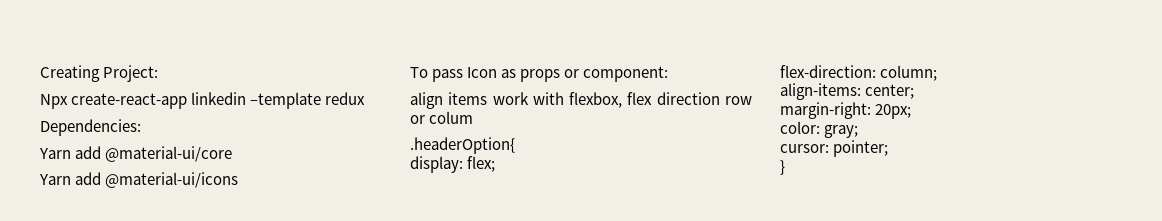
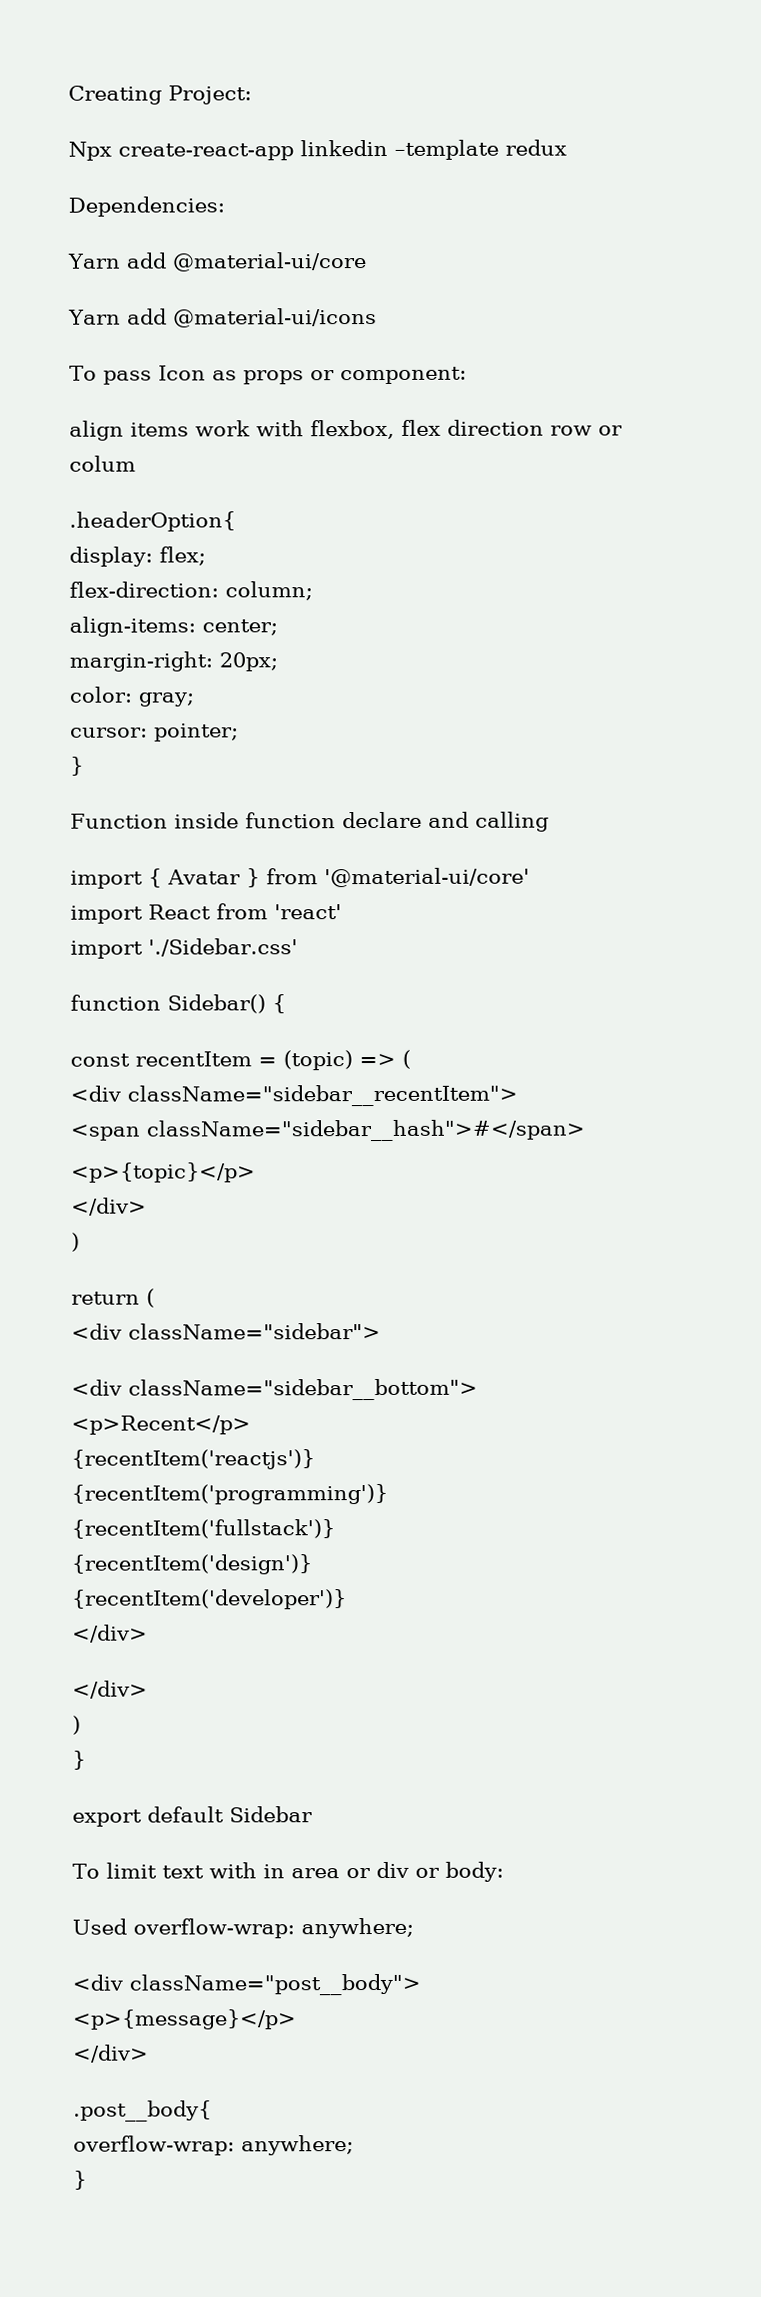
+ Function inside function declare and calling
+ import { Avatar } from '@material-ui/core'
+ import React from 'react'
+ import './Sidebar.css'
+ function Sidebar() {
+ const recentItem = (topic) => (
+ <div className="sidebar__recentItem">
+ <span className="sidebar__hash">#</span>
+ <p>{topic}</p>
+ </div>
+ )
+ return (
+ <div className="sidebar">
+ <div className="sidebar__bottom">
+ <p>Recent</p>
+ {recentItem('reactjs')}
+ {recentItem('programming')}
+ {recentItem('fullstack')}
+ {recentItem('design')}
+ {recentItem('developer')}
+ </div>
+ </div>
+ )
+ }
+ export default Sidebar
+ To limit text with in area or div or body:
+ Used overflow-wrap: anywhere;
+ <div className="post__body">
+ <p>{message}</p>
+ </div>
+ .post__body{
+ overflow-wrap: anywhere;
+ }

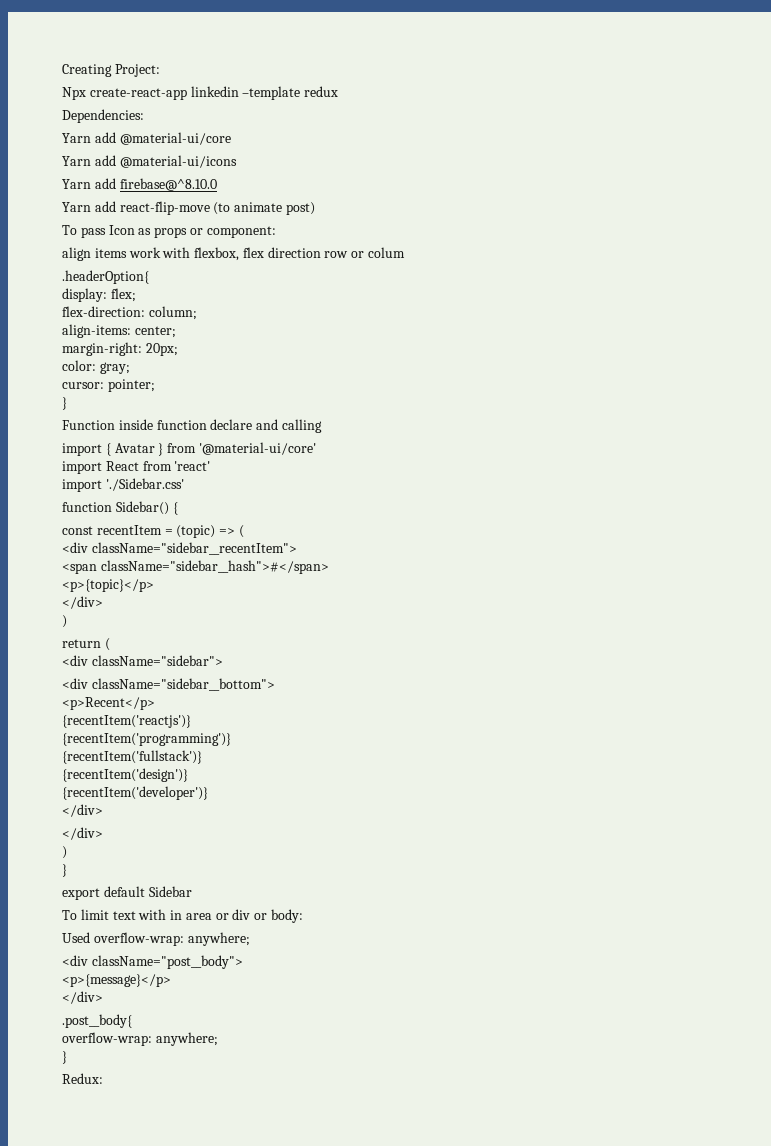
+ Yarn add firebase@^8.10.0
+ Yarn add react-flip-move (to animate post)
+ Redux:

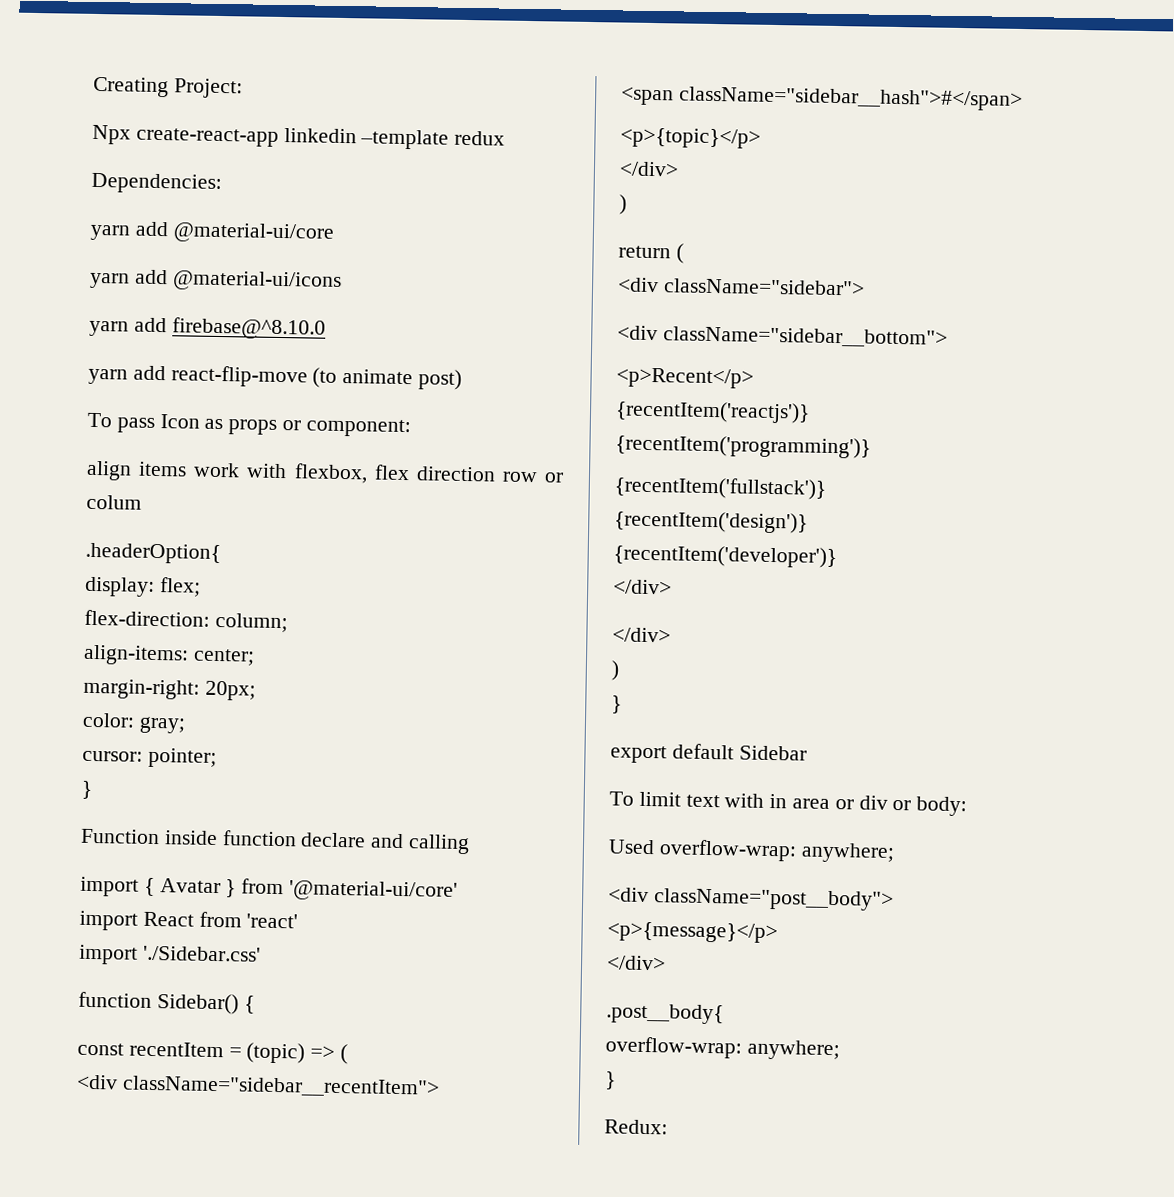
- Yarn add @material-ui/core
+ yarn add @material-ui/core
- Yarn add @material-ui/icons
+ yarn add @material-ui/icons
- Yarn add firebase@^8.10.0
+ yarn add firebase@^8.10.0
- Yarn add react-flip-move (to animate post)
+ yarn add react-flip-move (to animate post)

